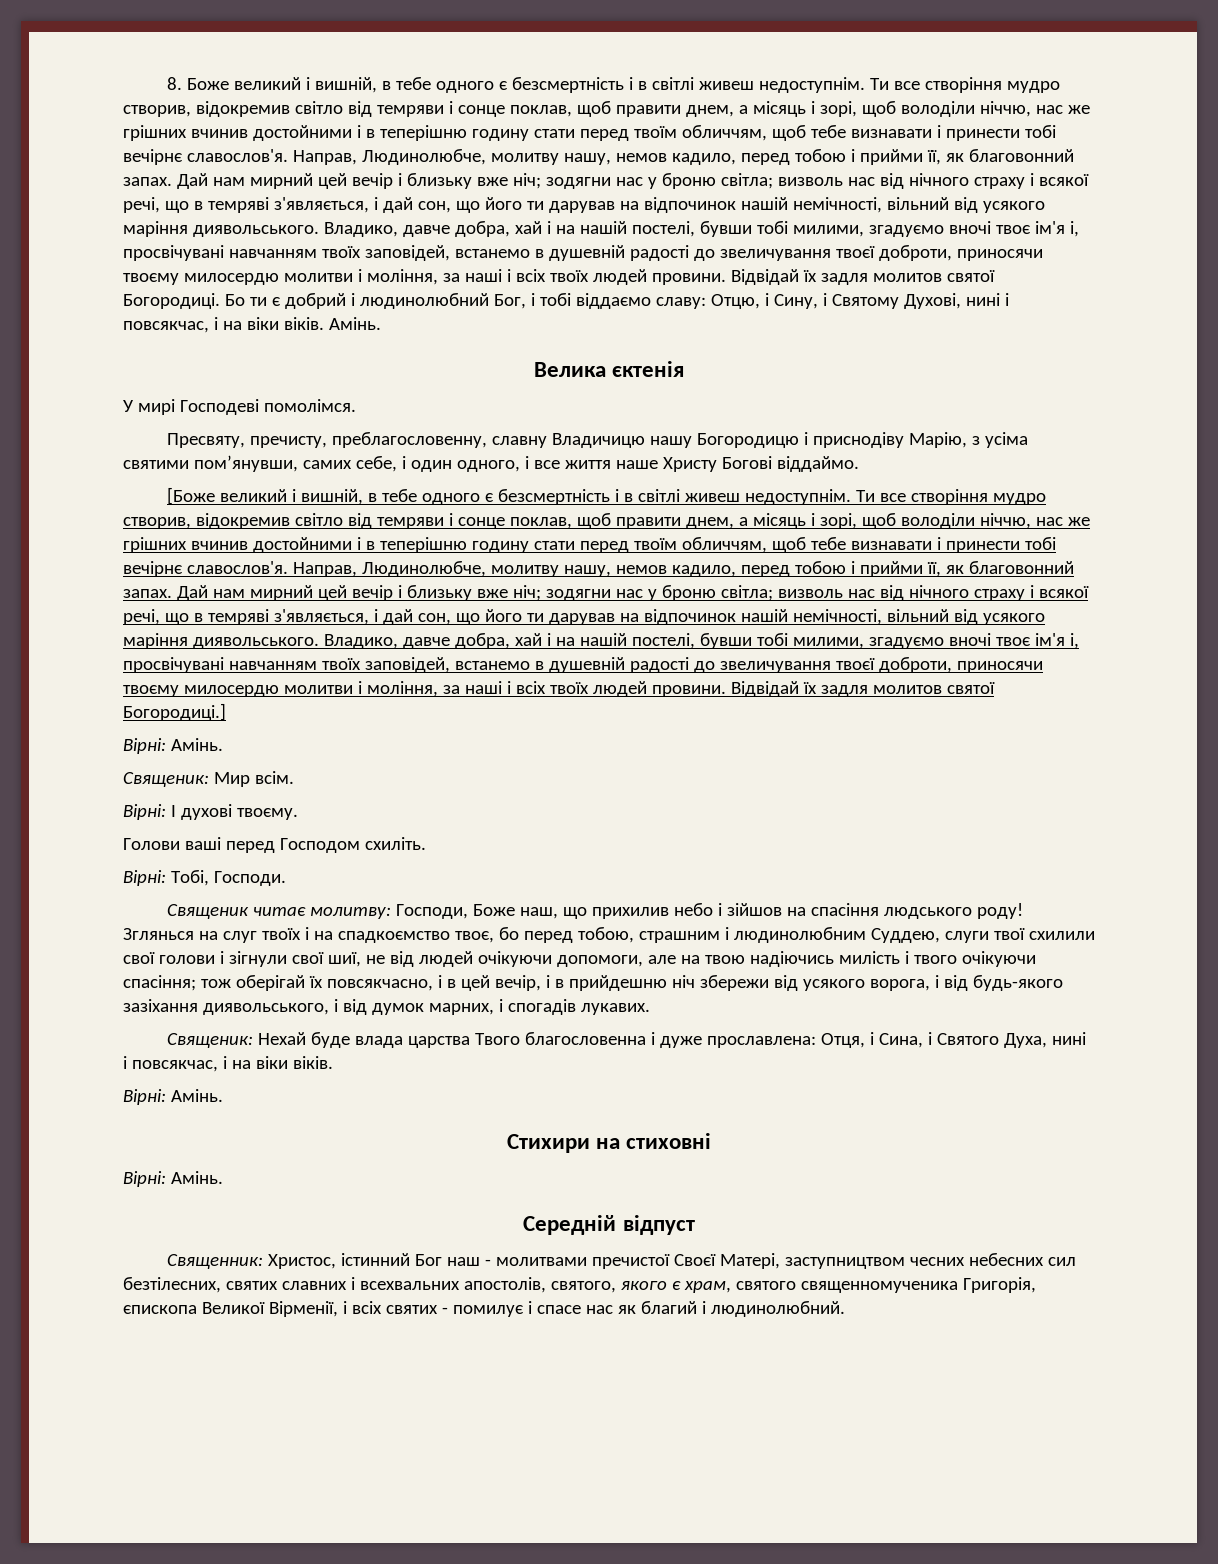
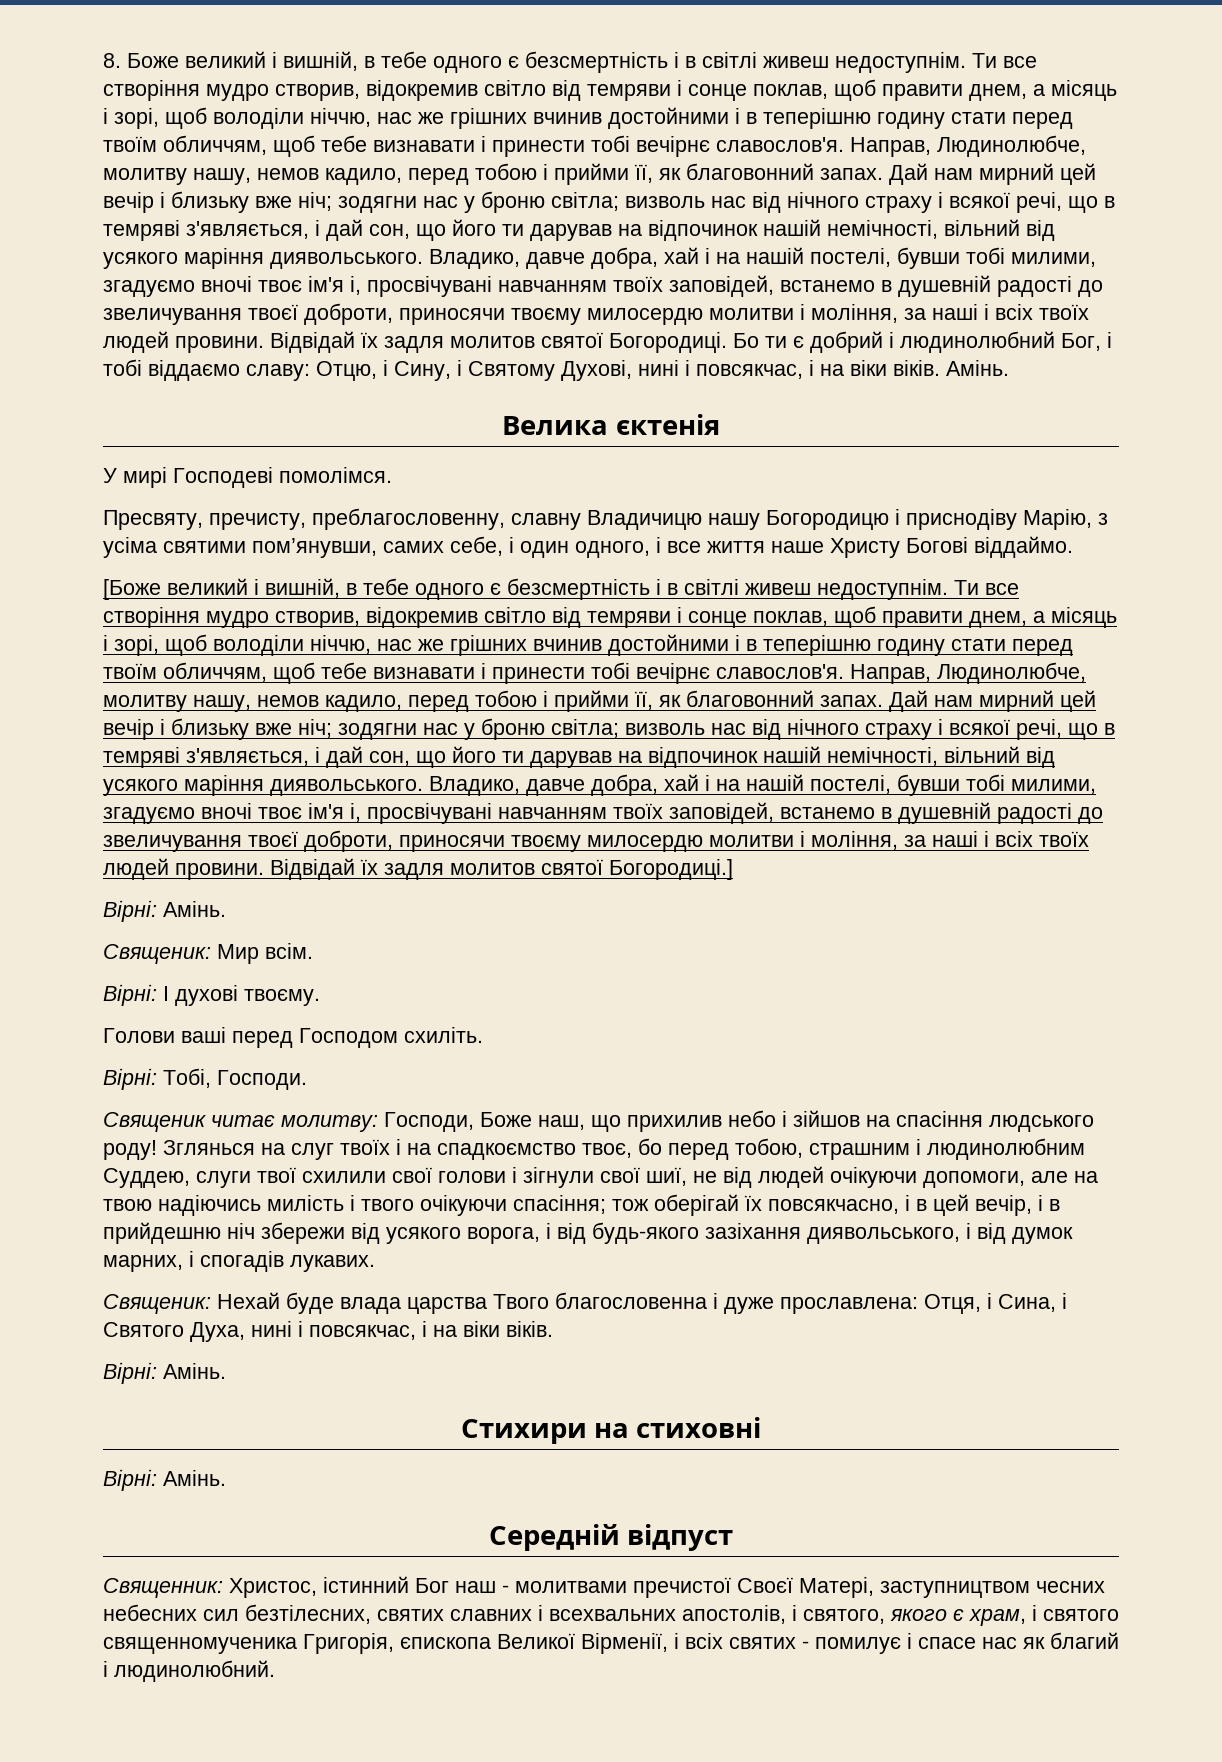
- Священник: Христос, істинний Бог наш - молитвами пречистої Своєї Матері, заступництвом чесних небесних сил безтілесних, святих славних і всехвальних апостолів, святого, якого є храм, святого священномученика Григорія, єпископа Великої Вірменії, і всіх святих - помилує і спасе нас як благий і людинолюбний.
+ Священник: Христос, істинний Бог наш - молитвами пречистої Своєї Матері, заступництвом чесних небесних сил безтілесних, святих славних і всехвальних апостолів, і святого, якого є храм, і святого священномученика Григорія, єпископа Великої Вірменії, і всіх святих - помилує і спасе нас як благий і людинолюбний.

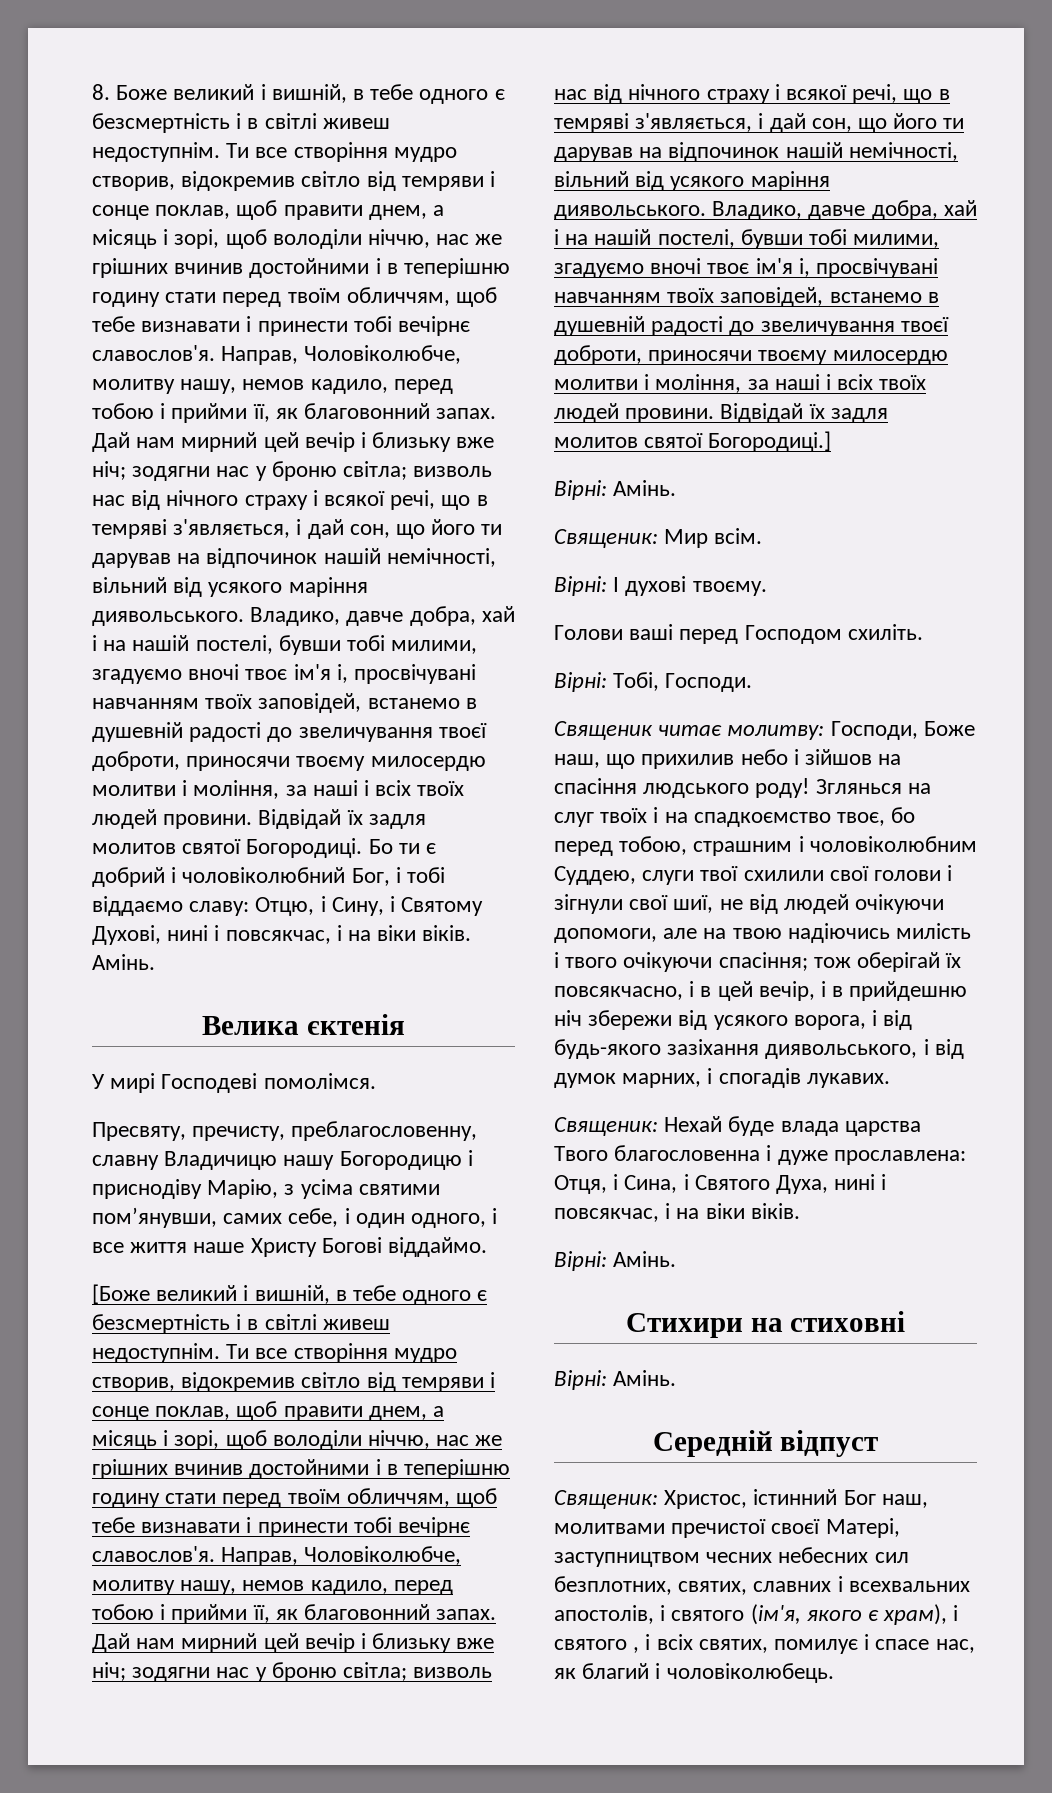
- 8. Боже великий і вишній, в тебе одного є безсмертність і в світлі живеш недоступнім. Ти все створіння мудро створив, відокремив світло від темряви і сонце поклав, щоб правити днем, а місяць і зорі, щоб володіли ніччю, нас же грішних вчинив достойними і в теперішню годину стати перед твоїм обличчям, щоб тебе визнавати і принести тобі вечірнє славослов'я. Направ, Людинолюбче, молитву нашу, немов кадило, перед тобою і прийми її, як благовонний запах.
+ 8. Боже великий і вишній, в тебе одного є безсмертність і в світлі живеш недоступнім. Ти все створіння мудро створив, відокремив світло від темряви і сонце поклав, щоб правити днем, а місяць і зорі, щоб володіли ніччю, нас же грішних вчинив достойними і в теперішню годину стати перед твоїм обличчям, щоб тебе визнавати і принести тобі вечірнє славослов'я. Направ, Чоловіколюбче, молитву нашу, немов кадило, перед тобою і прийми її, як благовонний запах.
- Бо ти є добрий і людинолюбний Бог, і тобі віддаємо славу: Отцю, і Сину, і Святому Духові, нині і повсякчас, і на віки віків.
+ Бо ти є добрий і чоловіколюбний Бог, і тобі віддаємо славу: Отцю, і Сину, і Святому Духові, нині і повсякчас, і на віки віків.
- [Боже великий і вишній, в тебе одного є безсмертність і в світлі живеш недоступнім. Ти все створіння мудро створив, відокремив світло від темряви і сонце поклав, щоб правити днем, а місяць і зорі, щоб володіли ніччю, нас же грішних вчинив достойними і в теперішню годину стати перед твоїм обличчям, щоб тебе визнавати і принести тобі вечірнє славослов'я. Направ, Людинолюбче, молитву нашу, немов кадило, перед тобою і прийми її, як благовонний запах.
+ [Боже великий і вишній, в тебе одного є безсмертність і в світлі живеш недоступнім. Ти все створіння мудро створив, відокремив світло від темряви і сонце поклав, щоб правити днем, а місяць і зорі, щоб володіли ніччю, нас же грішних вчинив достойними і в теперішню годину стати перед твоїм обличчям, щоб тебе визнавати і принести тобі вечірнє славослов'я. Направ, Чоловіколюбче, молитву нашу, немов кадило, перед тобою і прийми її, як благовонний запах.
- Зглянься на слуг твоїх і на спадкоємство твоє, бо перед тобою, страшним і людинолюбним Суддею, слуги твої схилили свої голови і зігнули свої шиї, не від людей очікуючи допомоги, але на твою надіючись милість і твого очікуючи спасіння;
+ Зглянься на слуг твоїх і на спадкоємство твоє, бо перед тобою, страшним і чоловіколюбним Суддею, слуги твої схилили свої голови і зігнули свої шиї, не від людей очікуючи допомоги, але на твою надіючись милість і твого очікуючи спасіння;
- Священник: Христос, істинний Бог наш - молитвами пречистої Своєї Матері, заступництвом чесних небесних сил безтілесних, святих славних і всехвальних апостолів, і святого, якого є храм, і святого священномученика Григорія, єпископа Великої Вірменії, і всіх святих - помилує і спасе нас як благий і людинолюбний.
+ Священик: Христос, істинний Бог наш, молитвами пречистої своєї Матері, заступництвом чесних небесних сил безплотних, святих, славних і всехвальних апостолів, і святого (ім'я, якого є храм), і святого , і всіх святих, помилує і спасе нас, як благий і чоловіколюбець.

